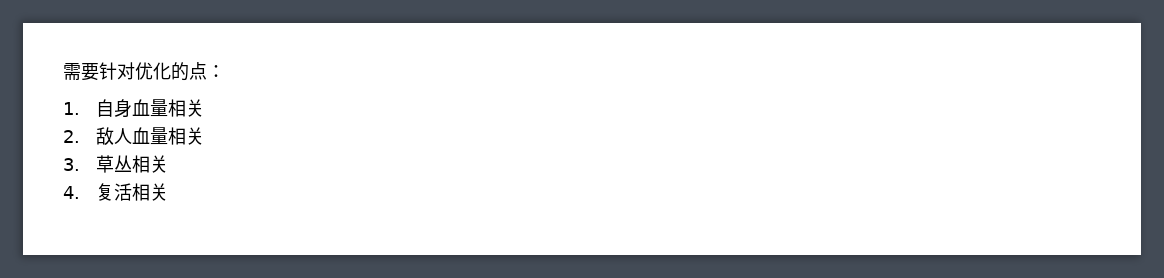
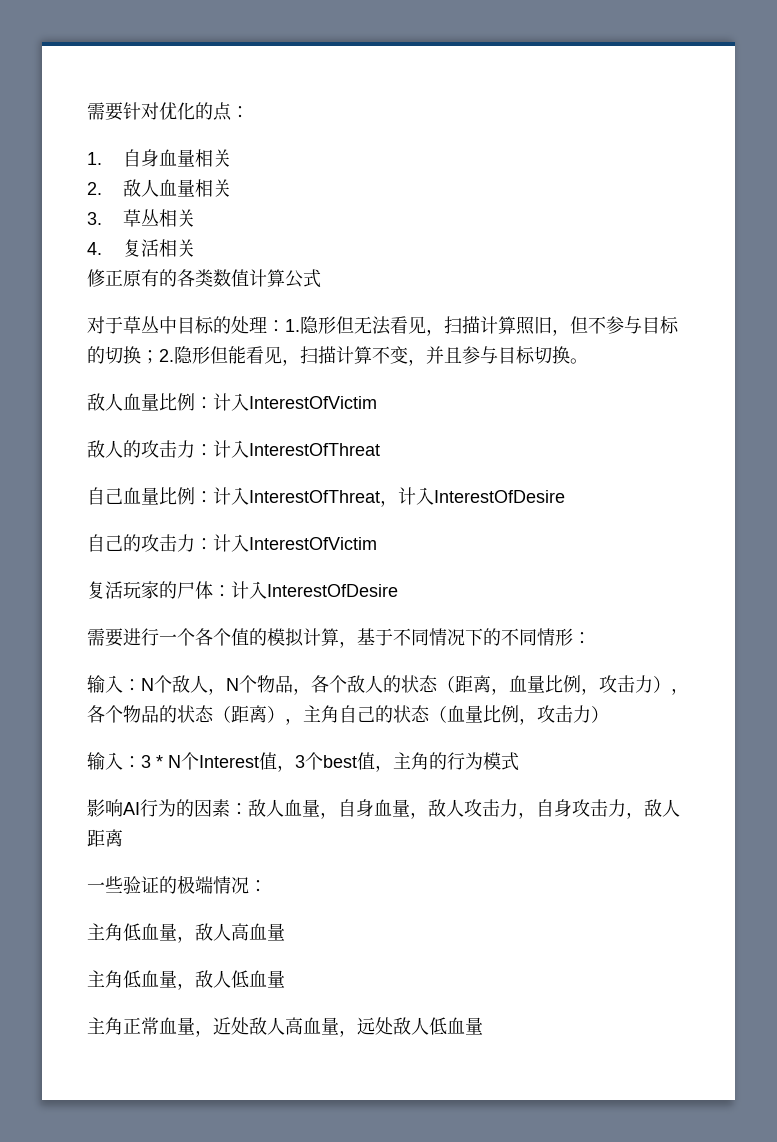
+ 修正原有的各类数值计算公式
+ 对于草丛中目标的处理：1.隐形但无法看见，扫描计算照旧，但不参与目标的切换；2.隐形但能看见，扫描计算不变，并且参与目标切换。
+ 敌人血量比例：计入InterestOfVictim
+ 敌人的攻击力：计入InterestOfThreat
+ 自己血量比例：计入InterestOfThreat，计入InterestOfDesire
+ 自己的攻击力：计入InterestOfVictim
+ 复活玩家的尸体：计入InterestOfDesire
+ 需要进行一个各个值的模拟计算，基于不同情况下的不同情形：
+ 输入：N个敌人，N个物品，各个敌人的状态（距离，血量比例，攻击力），各个物品的状态（距离），主角自己的状态（血量比例，攻击力）
+ 输入：3 * N个Interest值，3个best值，主角的行为模式
+ 影响AI行为的因素：敌人血量，自身血量，敌人攻击力，自身攻击力，敌人距离
+ 一些验证的极端情况：
+ 主角低血量，敌人高血量
+ 主角低血量，敌人低血量
+ 主角正常血量，近处敌人高血量，远处敌人低血量

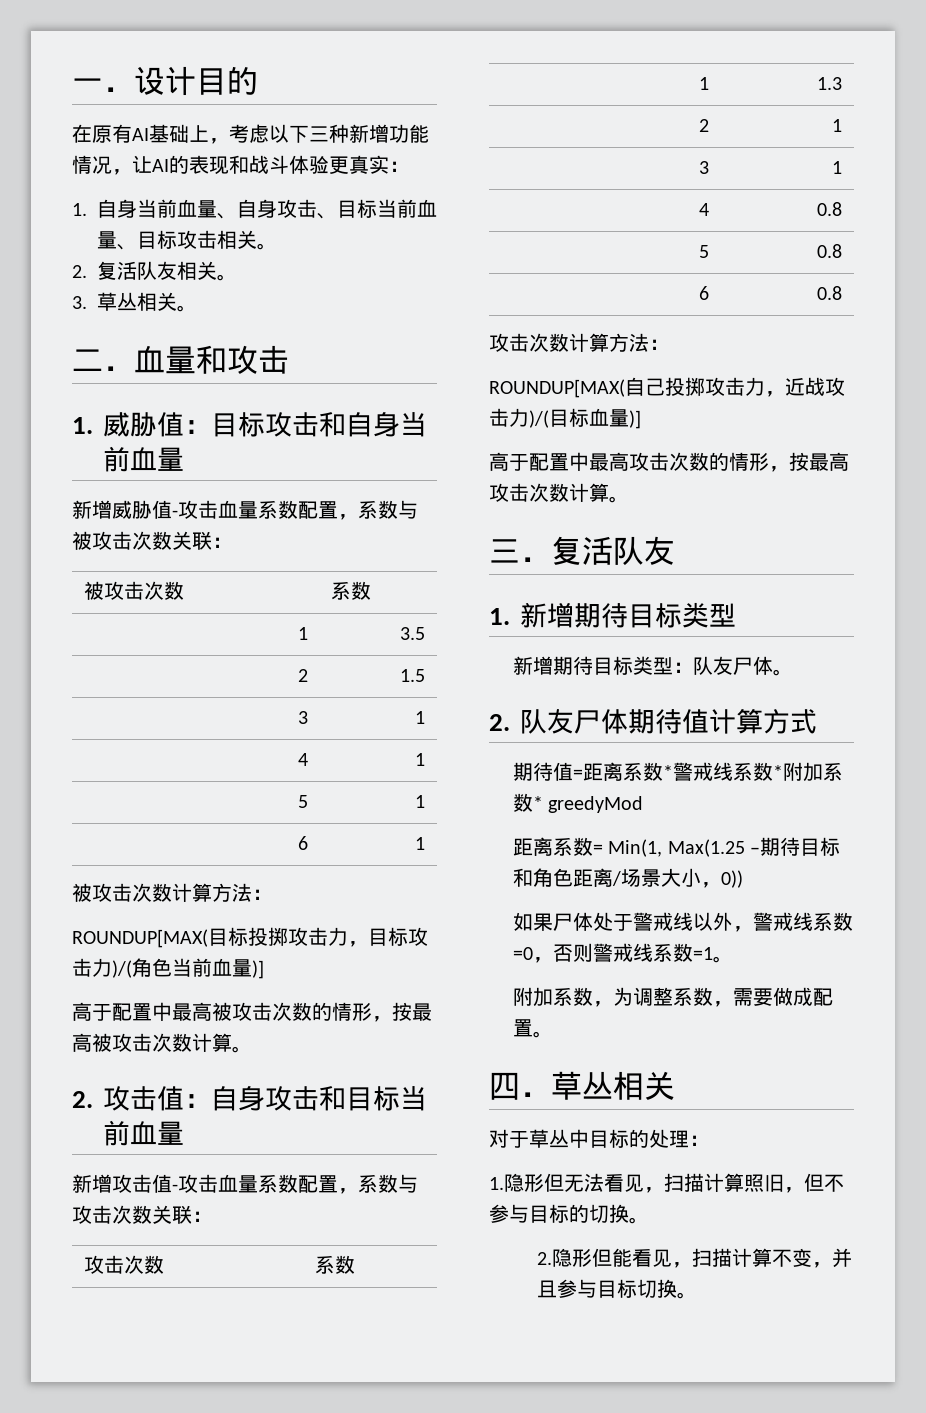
- 需要针对优化的点：
- 1.自身血量相关
- 2.敌人血量相关
+ 一．设计目的
+ 在原有AI基础上，考虑以下三种新增功能情况，让AI的表现和战斗体验更真实：
+ 1.自身当前血量、自身攻击、目标当前血量、目标攻击相关。
+ 2.复活队友相关。
- 3.草丛相关
- 4.复活相关
- 修正原有的各类数值计算公式
+ 3.草丛相关。
+ 二．血量和攻击
+ 1.威胁值：目标攻击和自身当前血量
+ 新增威胁值-攻击血量系数配置，系数与被攻击次数关联：
+ 被攻击次数 | 系数
+ 1 | 3.5
+ 2 | 1.5
+ 3 | 1
+ 4 | 1
+ 5 | 1
+ 6 | 1
+ 被攻击次数计算方法：
+ ROUNDUP[MAX(目标投掷攻击力，目标攻击力)/(角色当前血量)]
+ 高于配置中最高被攻击次数的情形，按最高被攻击次数计算。
+ 2.攻击值：自身攻击和目标当前血量
+ 新增攻击值-攻击血量系数配置，系数与攻击次数关联：
+ 攻击次数 | 系数
+ 1 | 1.3
+ 2 | 1
+ 3 | 1
+ 4 | 0.8
+ 5 | 0.8
+ 6 | 0.8
+ 攻击次数计算方法：
+ ROUNDUP[MAX(自己投掷攻击力，近战攻击力)/(目标血量)]
+ 高于配置中最高攻击次数的情形，按最高攻击次数计算。
+ 三．复活队友
+ 1.新增期待目标类型
+ 新增期待目标类型：队友尸体。
+ 2.队友尸体期待值计算方式
+ 期待值=距离系数*警戒线系数*附加系数* greedyMod
+ 距离系数= Min(1, Max(1.25 –期待目标和角色距离/场景大小，0))
+ 如果尸体处于警戒线以外，警戒线系数=0，否则警戒线系数=1。
+ 附加系数，为调整系数，需要做成配置。
+ 四．草丛相关
- 对于草丛中目标的处理：1.隐形但无法看见，扫描计算照旧，但不参与目标的切换；2.隐形但能看见，扫描计算不变，并且参与目标切换。
+ 对于草丛中目标的处理：
+ 1.隐形但无法看见，扫描计算照旧，但不参与目标的切换。
+ 2.隐形但能看见，扫描计算不变，并且参与目标切换。
- 敌人血量比例：计入InterestOfVictim
- 敌人的攻击力：计入InterestOfThreat
- 自己血量比例：计入InterestOfThreat，计入InterestOfDesire
- 自己的攻击力：计入InterestOfVictim
- 复活玩家的尸体：计入InterestOfDesire
- 需要进行一个各个值的模拟计算，基于不同情况下的不同情形：
- 输入：N个敌人，N个物品，各个敌人的状态（距离，血量比例，攻击力），各个物品的状态（距离），主角自己的状态（血量比例，攻击力）
- 输入：3 * N个Interest值，3个best值，主角的行为模式
- 影响AI行为的因素：敌人血量，自身血量，敌人攻击力，自身攻击力，敌人距离
- 一些验证的极端情况：
- 主角低血量，敌人高血量
- 主角低血量，敌人低血量
- 主角正常血量，近处敌人高血量，远处敌人低血量

